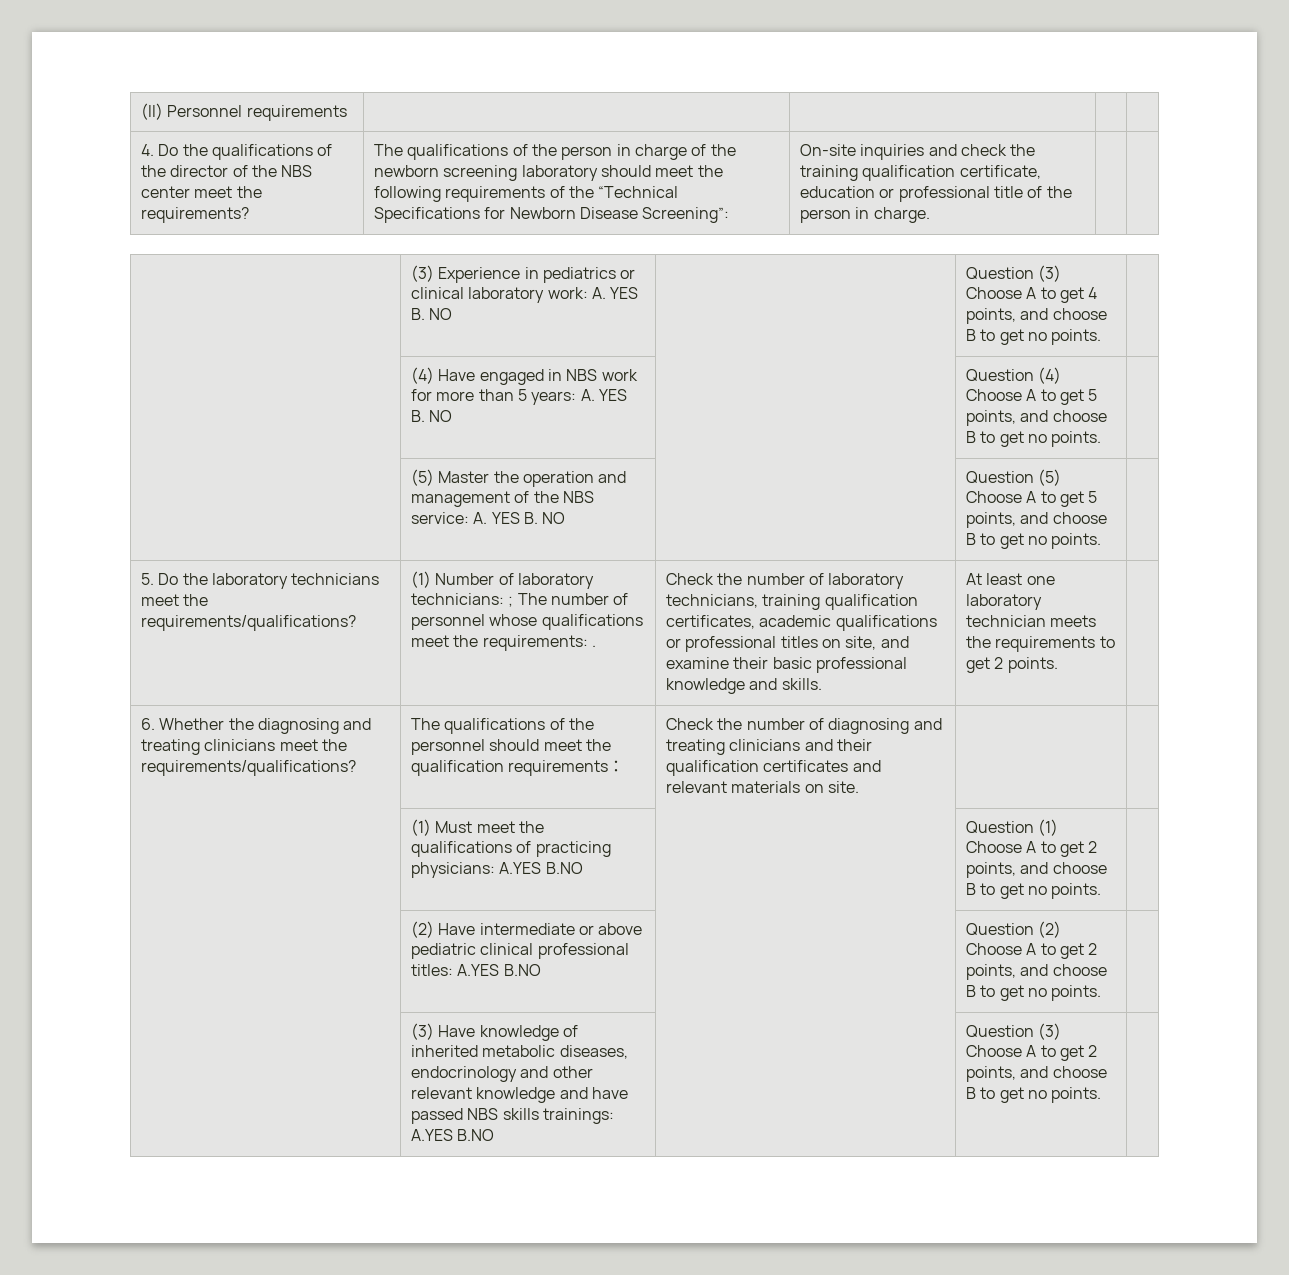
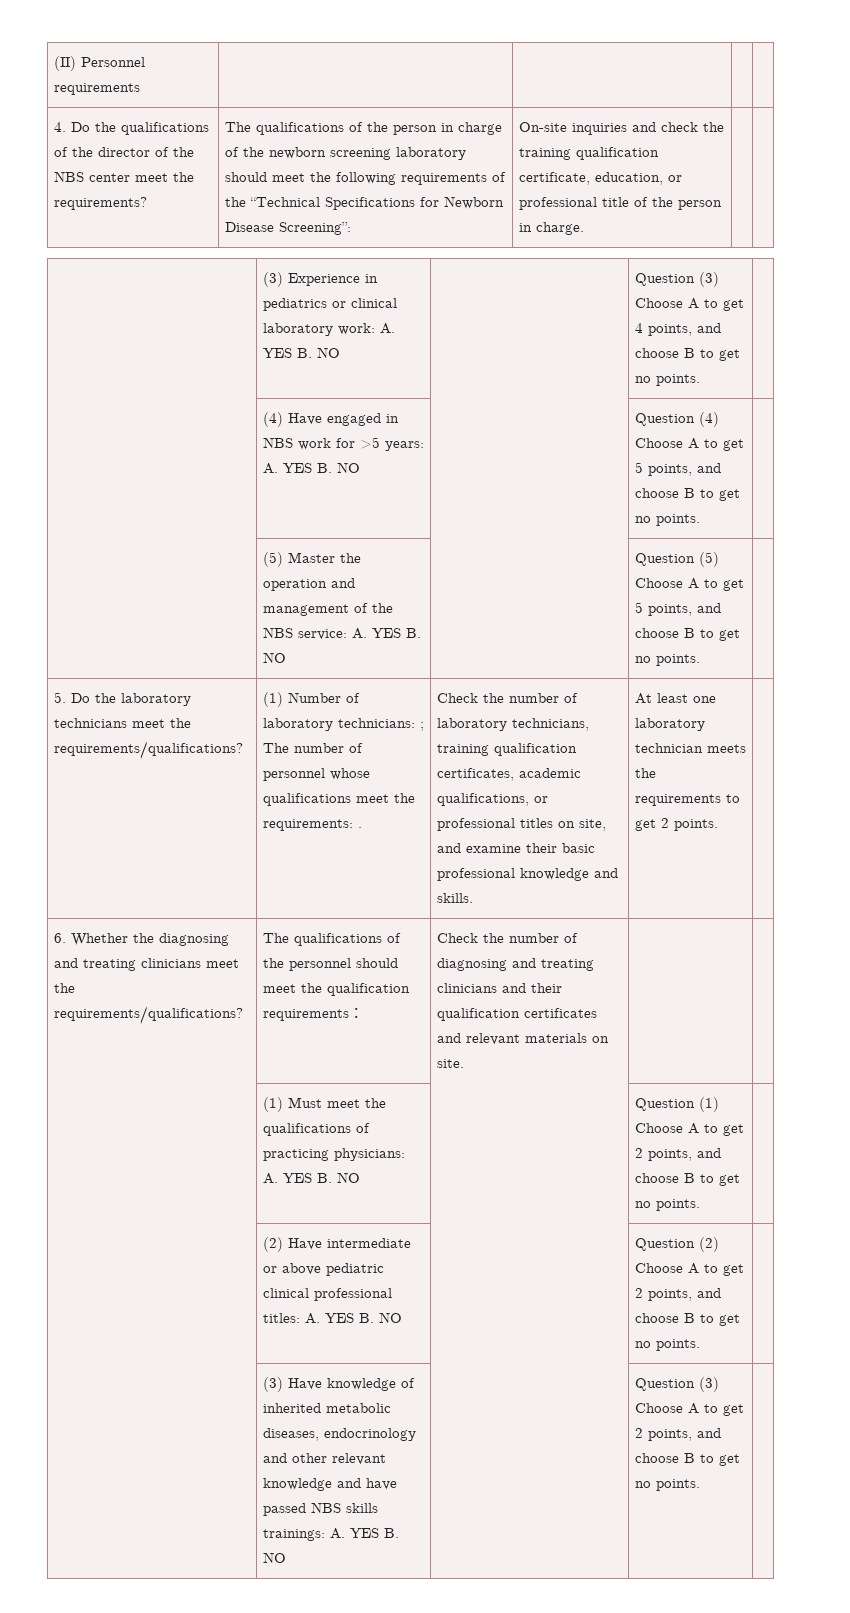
- On-site inquiries and check the training qualification certificate, education or professional title of the person in charge.
+ On-site inquiries and check the training qualification certificate, education, or professional title of the person in charge.
- | (4) Have engaged in NBS work for more than 5 years: A. YES B. NO | | Question (4) Choose A to get 5 points, and choose B to get no points. |
+ | (4) Have engaged in NBS work for >5 years: A. YES B. NO | | Question (4) Choose A to get 5 points, and choose B to get no points. |
- Check the number of laboratory technicians, training qualification certificates, academic qualifications or professional titles on site, and examine their basic professional knowledge and skills.
+ Check the number of laboratory technicians, training qualification certificates, academic qualifications, or professional titles on site, and examine their basic professional knowledge and skills.
- | (1) Must meet the qualifications of practicing physicians: A.YES B.NO | | Question (1) Choose A to get 2 points, and choose B to get no points. |
+ | (1) Must meet the qualifications of practicing physicians: A. YES B. NO | | Question (1) Choose A to get 2 points, and choose B to get no points. |
- | (2) Have intermediate or above pediatric clinical professional titles: A.YES B.NO | | Question (2) Choose A to get 2 points, and choose B to get no points. |
+ | (2) Have intermediate or above pediatric clinical professional titles: A. YES B. NO | | Question (2) Choose A to get 2 points, and choose B to get no points. |
- | (3) Have knowledge of inherited metabolic diseases, endocrinology and other relevant knowledge and have passed NBS skills trainings: A.YES B.NO | | Question (3) Choose A to get 2 points, and choose B to get no points. |
+ | (3) Have knowledge of inherited metabolic diseases, endocrinology and other relevant knowledge and have passed NBS skills trainings: A. YES B. NO | | Question (3) Choose A to get 2 points, and choose B to get no points. |

